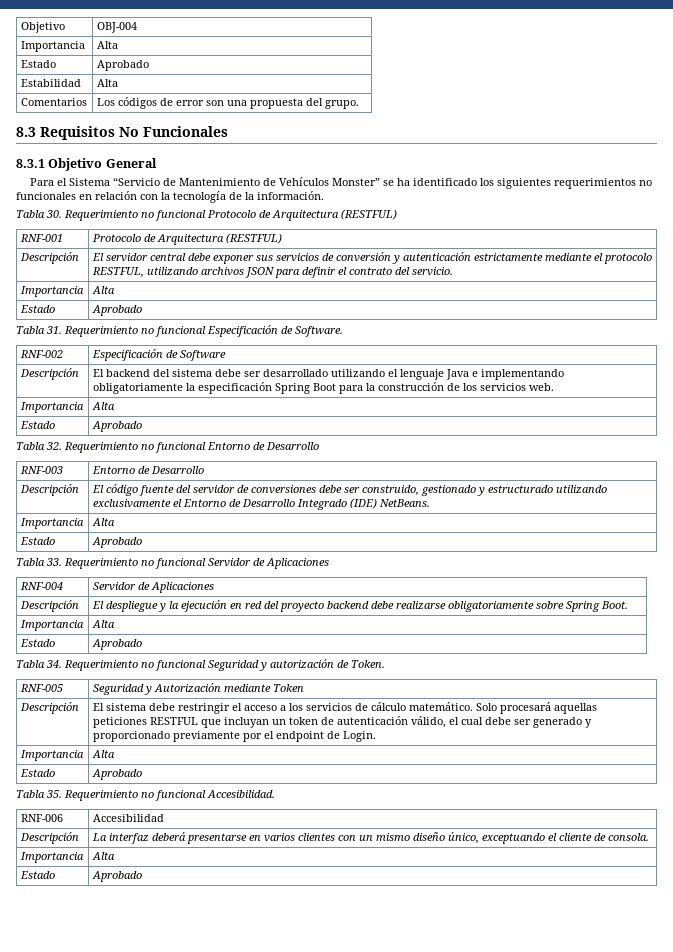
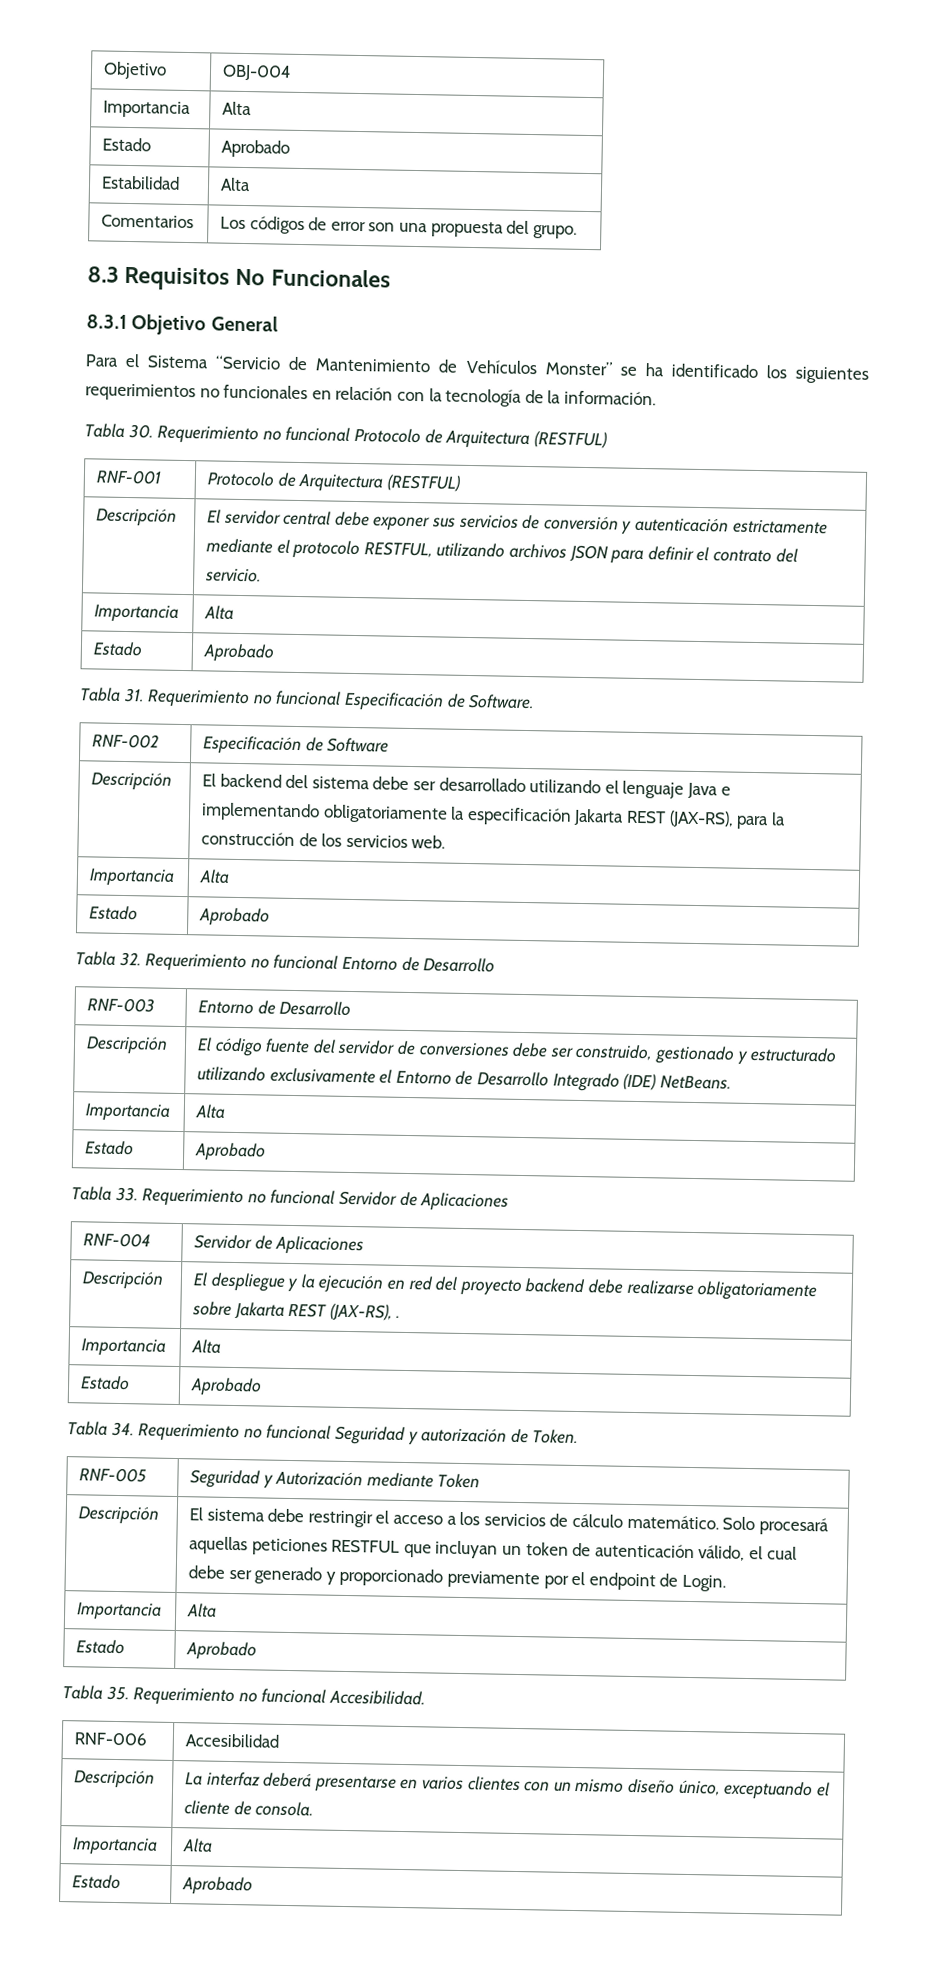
- Descripción | El backend del sistema debe ser desarrollado utilizando el lenguaje Java e implementando obligatoriamente la especificación Spring Boot para la construcción de los servicios web.
+ Descripción | El backend del sistema debe ser desarrollado utilizando el lenguaje Java e implementando obligatoriamente la especificación Jakarta REST (JAX-RS), para la construcción de los servicios web.
- Descripción | El despliegue y la ejecución en red del proyecto backend debe realizarse obligatoriamente sobre Spring Boot.
+ Descripción | El despliegue y la ejecución en red del proyecto backend debe realizarse obligatoriamente sobre Jakarta REST (JAX-RS), .

